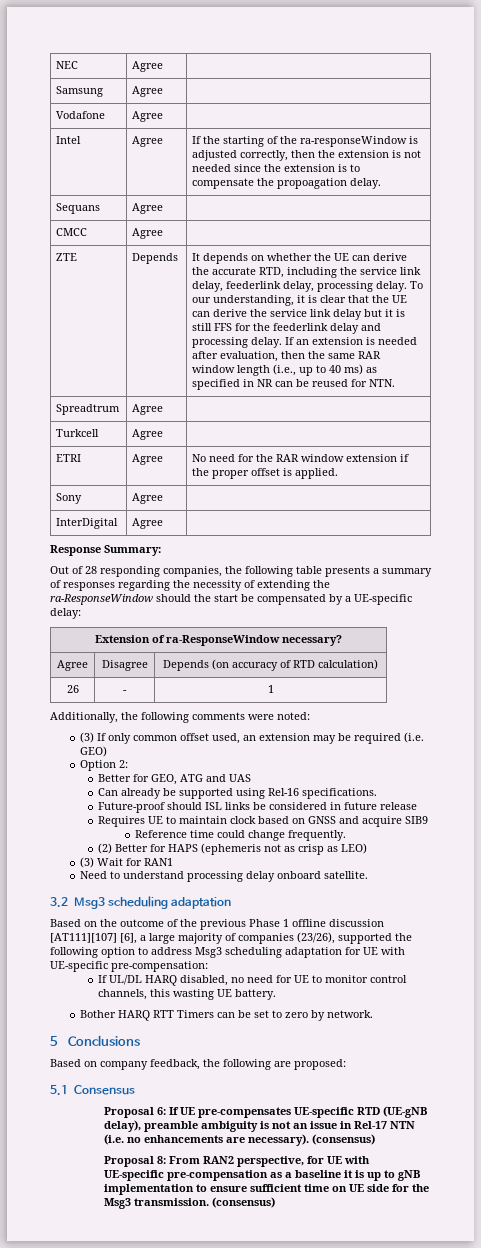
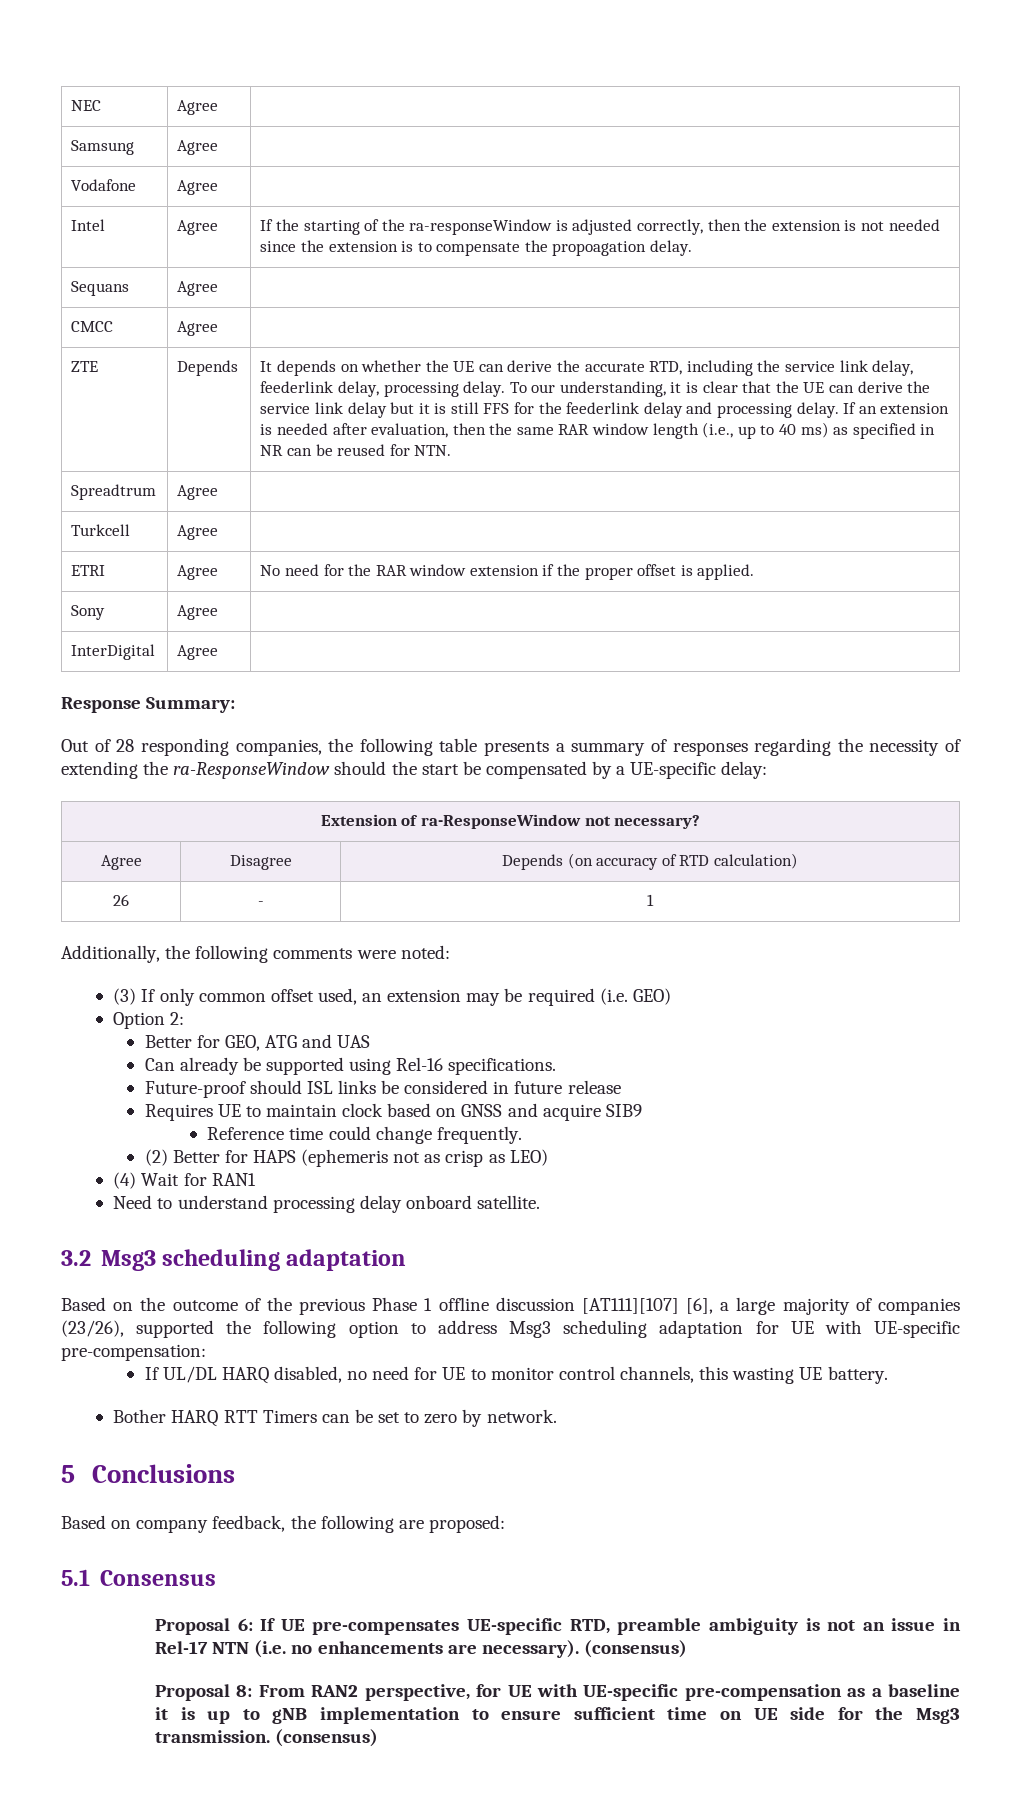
- Extension of ra-ResponseWindow necessary?
+ Extension of ra-ResponseWindow not necessary?
- (3) Wait for RAN1
+ (4) Wait for RAN1
- Proposal 6: If UE pre-compensates UE-specific RTD (UE-gNB delay), preamble ambiguity is not an issue in Rel-17 NTN (i.e. no enhancements are necessary).
+ Proposal 6: If UE pre-compensates UE-specific RTD, preamble ambiguity is not an issue in Rel-17 NTN (i.e. no enhancements are necessary).

